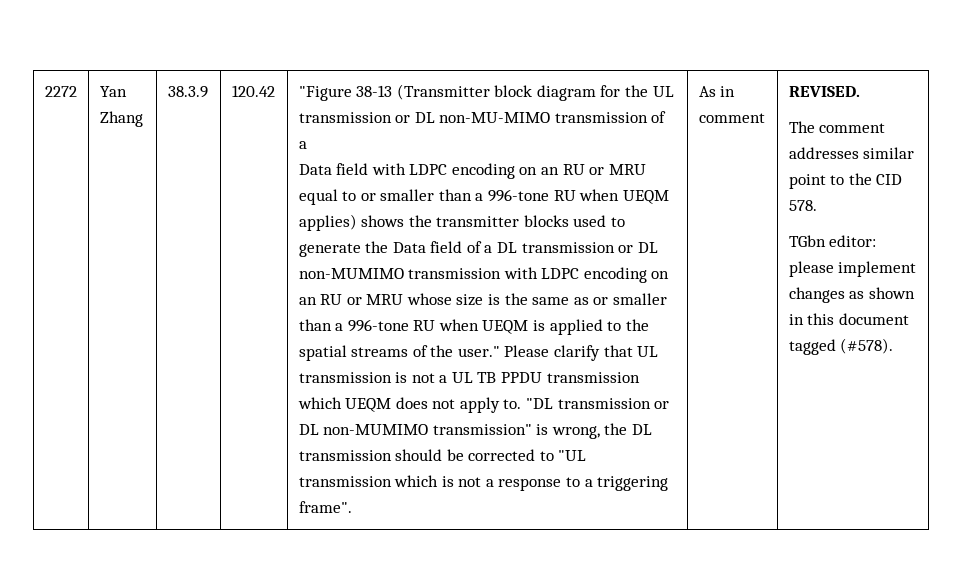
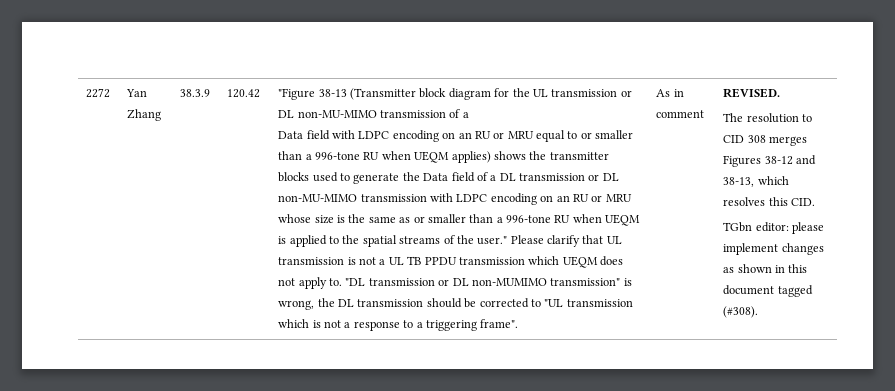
- Data field with LDPC encoding on an RU or MRU equal to or smaller than a 996-tone RU when UEQM applies) shows the transmitter blocks used to generate the Data field of a DL transmission or DL non-MUMIMO transmission with LDPC encoding on an RU or MRU whose size is the same as or smaller than a 996-tone RU when UEQM is applied to the spatial streams of the user."
+ Data field with LDPC encoding on an RU or MRU equal to or smaller than a 996-tone RU when UEQM applies) shows the transmitter blocks used to generate the Data field of a DL transmission or DL non-MU-MIMO transmission with LDPC encoding on an RU or MRU whose size is the same as or smaller than a 996-tone RU when UEQM is applied to the spatial streams of the user."
- The comment addresses similar point to the CID 578.
+ The resolution to CID 308 merges Figures 38-12 and 38-13, which resolves this CID.
- TGbn editor: please implement changes as shown in this document tagged (#578).
+ TGbn editor: please implement changes as shown in this document tagged (#308).

